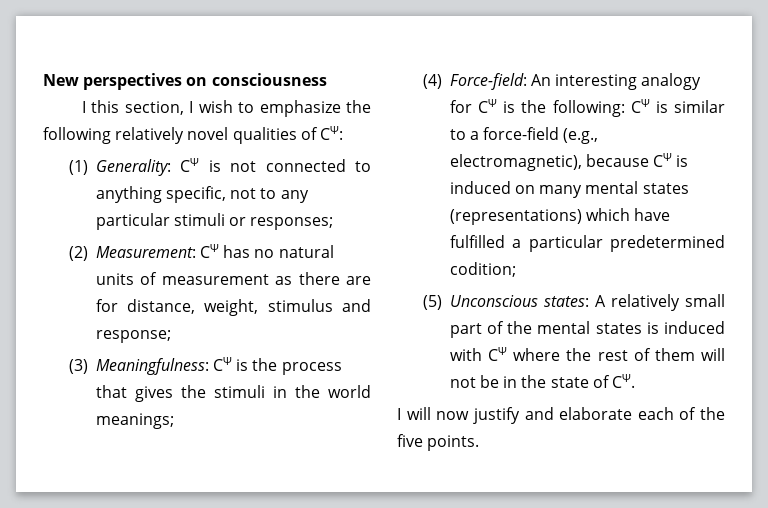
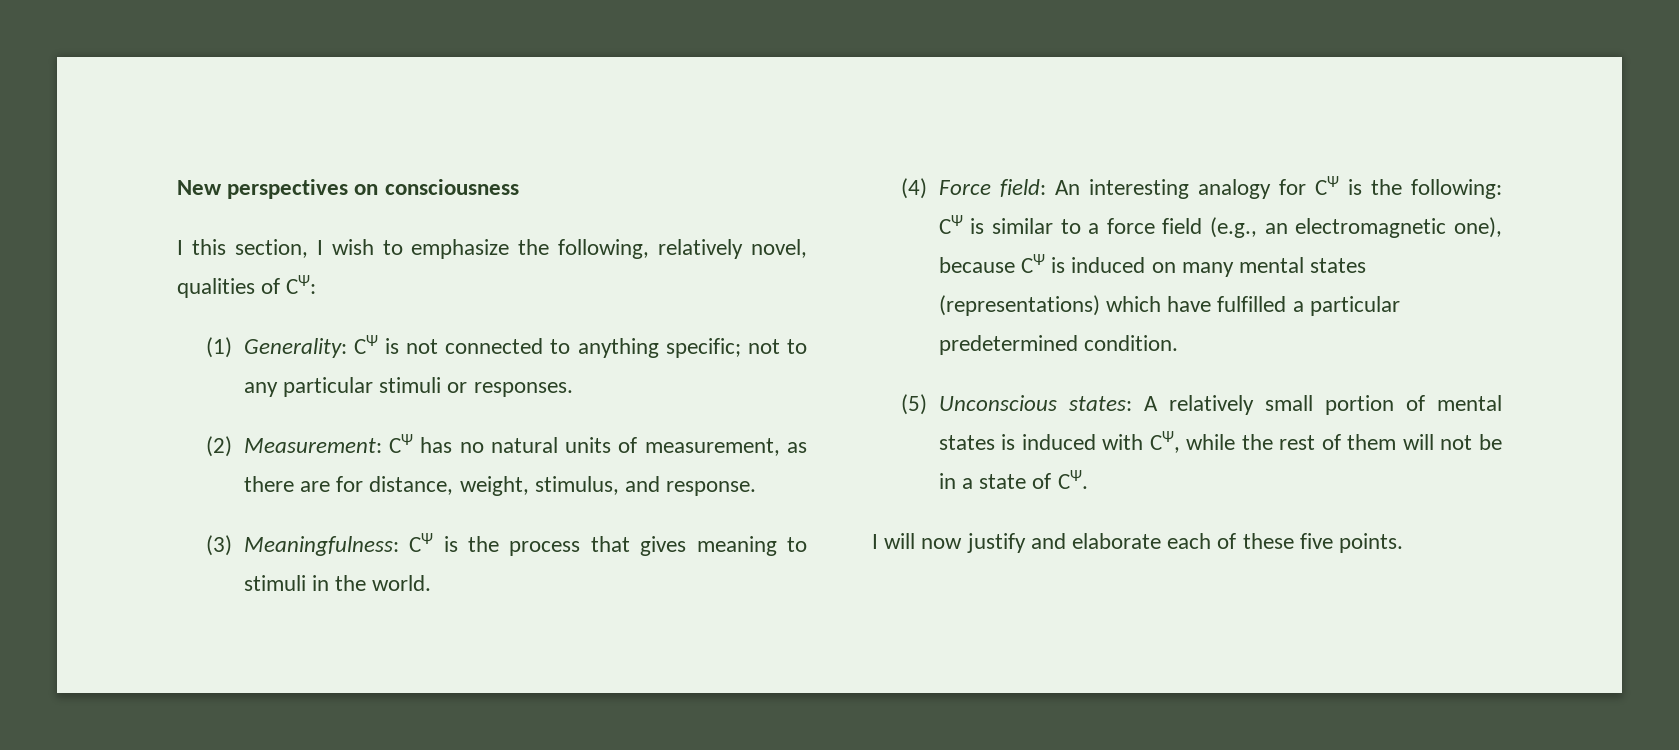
- I this section, I wish to emphasize the following relatively novel qualities of CΨ:
+ I this section, I wish to emphasize the following, relatively novel, qualities of CΨ:
- (1) Generality: CΨ is not connected to anything specific, not to any particular stimuli or responses;
+ (1) Generality: CΨ is not connected to anything specific; not to any particular stimuli or responses.
- (2) Measurement: CΨ has no natural units of measurement as there are for distance, weight, stimulus and response;
+ (2) Measurement: CΨ has no natural units of measurement, as there are for distance, weight, stimulus, and response.
- (3) Meaningfulness: CΨ is the process that gives the stimuli in the world meanings;
+ (3) Meaningfulness: CΨ is the process that gives meaning to stimuli in the world.
- (4) Force-field: An interesting analogy for CΨ is the following: CΨ is similar to a force-field (e.g., electromagnetic), because CΨ is induced on many mental states (representations) which have fulfilled a particular predetermined codition;
+ (4) Force field: An interesting analogy for CΨ is the following: CΨ is similar to a force field (e.g., an electromagnetic one), because CΨ is induced on many mental states (representations) which have fulfilled a particular predetermined condition.
- (5) Unconscious states: A relatively small part of the mental states is induced with CΨ where the rest of them will not be in the state of CΨ.
+ (5) Unconscious states: A relatively small portion of mental states is induced with CΨ, while the rest of them will not be in a state of CΨ.
- I will now justify and elaborate each of the five points.
+ I will now justify and elaborate each of these five points.

